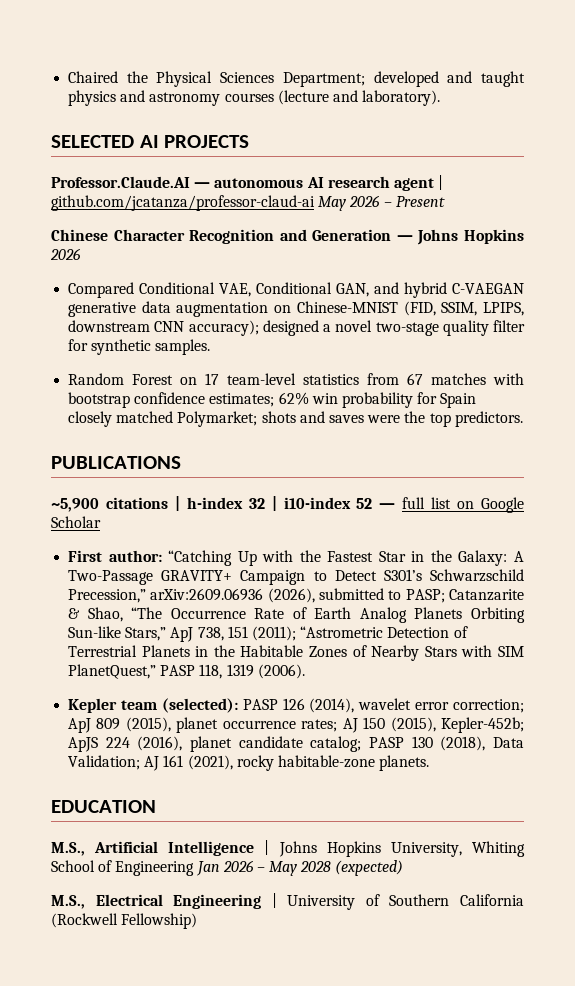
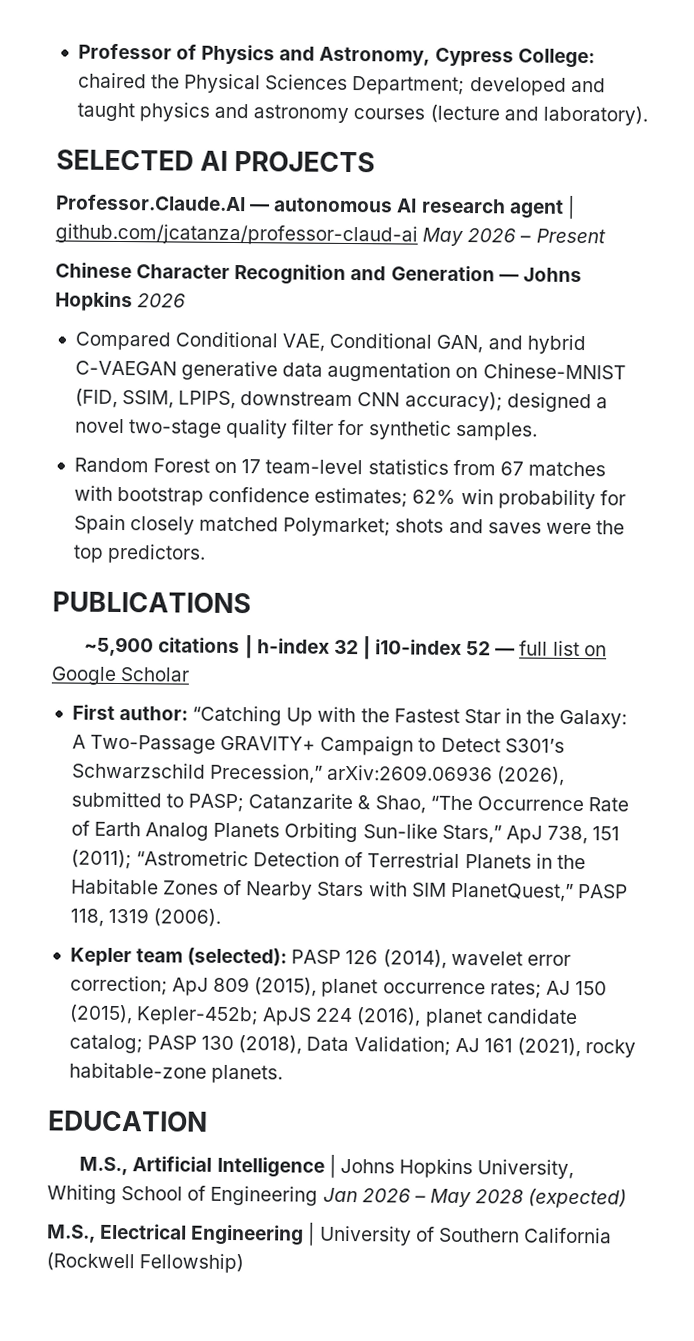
- Chaired the Physical Sciences Department; developed and taught physics and astronomy courses (lecture and laboratory).
+ Professor of Physics and Astronomy, Cypress College: chaired the Physical Sciences Department; developed and taught physics and astronomy courses (lecture and laboratory).

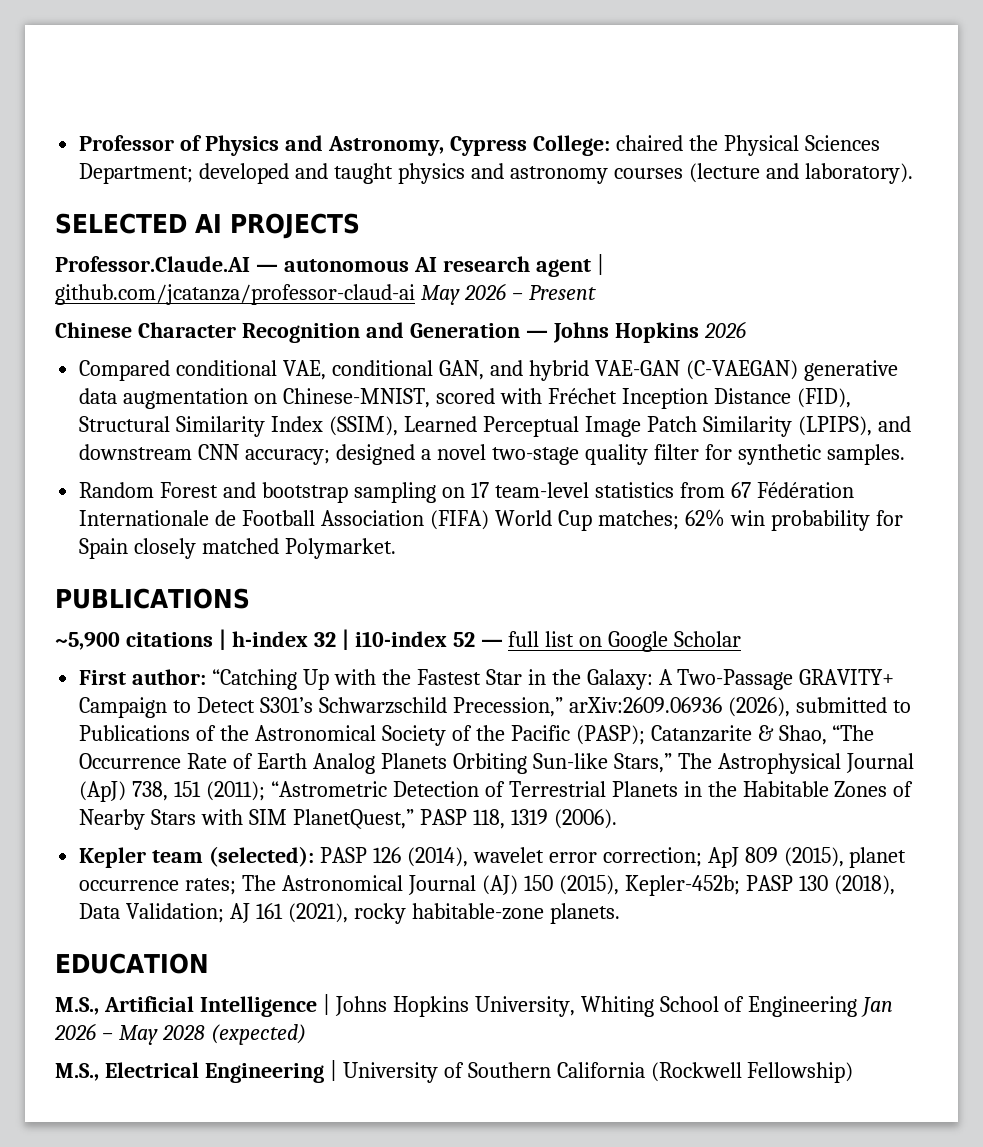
- Compared Conditional VAE, Conditional GAN, and hybrid C-VAEGAN generative data augmentation on Chinese-MNIST (FID, SSIM, LPIPS, downstream CNN accuracy); designed a novel two-stage quality filter for synthetic samples.
+ Compared conditional VAE, conditional GAN, and hybrid VAE-GAN (C-VAEGAN) generative data augmentation on Chinese-MNIST, scored with Fréchet Inception Distance (FID), Structural Similarity Index (SSIM), Learned Perceptual Image Patch Similarity (LPIPS), and downstream CNN accuracy; designed a novel two-stage quality filter for synthetic samples.
- Random Forest on 17 team-level statistics from 67 matches with bootstrap confidence estimates; 62% win probability for Spain closely matched Polymarket; shots and saves were the top predictors.
+ Random Forest and bootstrap sampling on 17 team-level statistics from 67 Fédération Internationale de Football Association (FIFA) World Cup matches; 62% win probability for Spain closely matched Polymarket.
- First author: “Catching Up with the Fastest Star in the Galaxy: A Two-Passage GRAVITY+ Campaign to Detect S301’s Schwarzschild Precession,” arXiv:2609.06936 (2026), submitted to PASP; Catanzarite & Shao, “The Occurrence Rate of Earth Analog Planets Orbiting Sun-like Stars,” ApJ 738, 151 (2011); “Astrometric Detection of Terrestrial Planets in the Habitable Zones of Nearby Stars with SIM PlanetQuest,” PASP 118, 1319 (2006).
+ First author: “Catching Up with the Fastest Star in the Galaxy: A Two-Passage GRAVITY+ Campaign to Detect S301’s Schwarzschild Precession,” arXiv:2609.06936 (2026), submitted to Publications of the Astronomical Society of the Pacific (PASP); Catanzarite & Shao, “The Occurrence Rate of Earth Analog Planets Orbiting Sun-like Stars,” The Astrophysical Journal (ApJ) 738, 151 (2011); “Astrometric Detection of Terrestrial Planets in the Habitable Zones of Nearby Stars with SIM PlanetQuest,” PASP 118, 1319 (2006).
- Kepler team (selected): PASP 126 (2014), wavelet error correction; ApJ 809 (2015), planet occurrence rates; AJ 150 (2015), Kepler-452b; ApJS 224 (2016), planet candidate catalog; PASP 130 (2018), Data Validation; AJ 161 (2021), rocky habitable-zone planets.
+ Kepler team (selected): PASP 126 (2014), wavelet error correction; ApJ 809 (2015), planet occurrence rates; The Astronomical Journal (AJ) 150 (2015), Kepler-452b; PASP 130 (2018), Data Validation; AJ 161 (2021), rocky habitable-zone planets.

